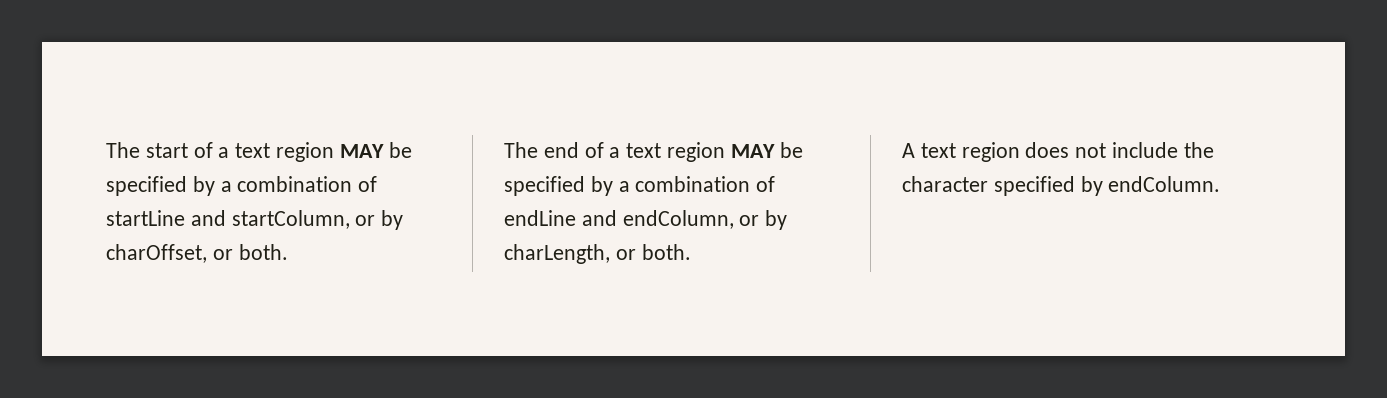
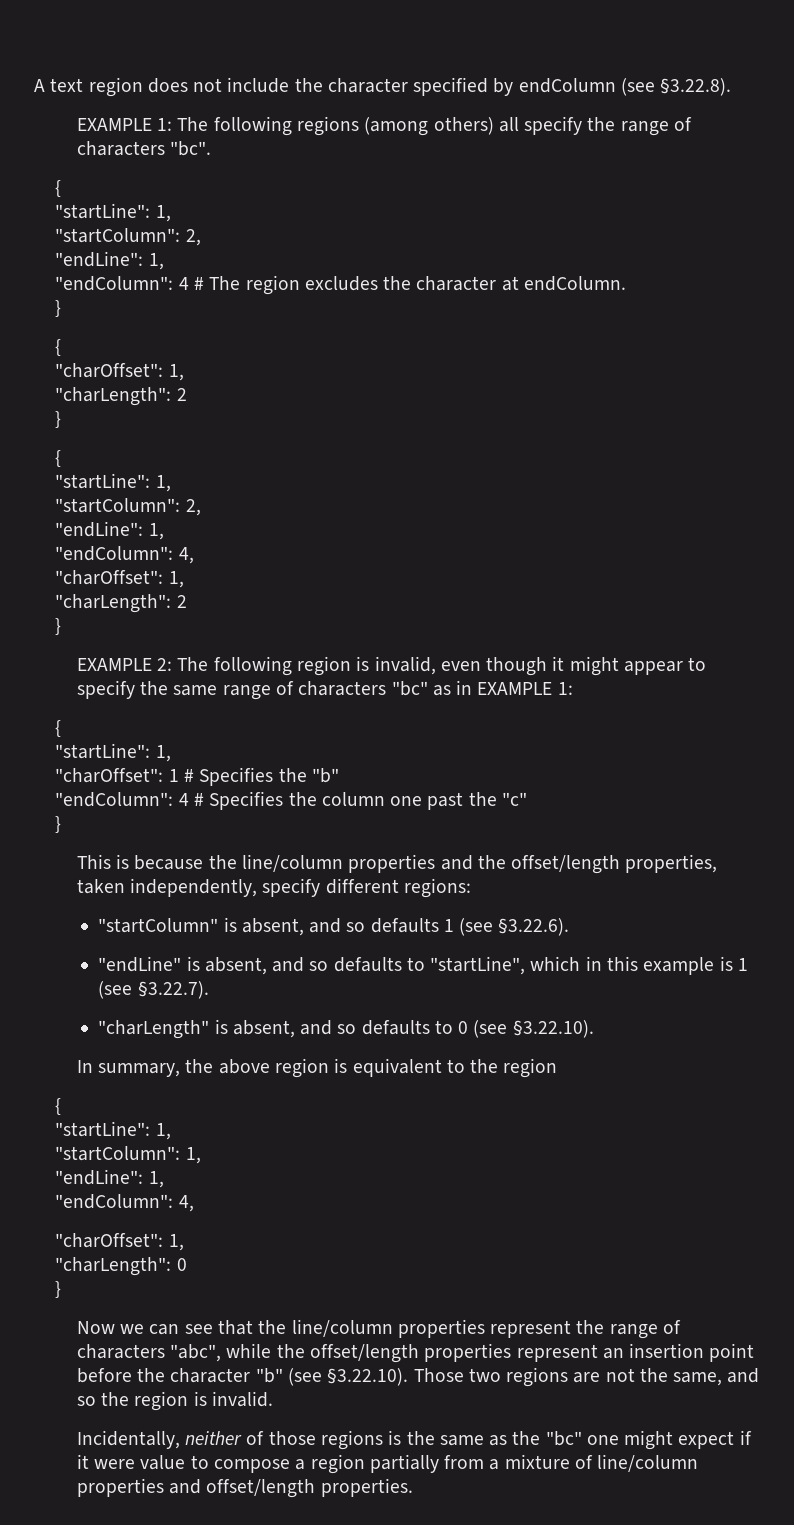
- The start of a text region MAY be specified by a combination of startLine and startColumn, or by charOffset, or both.
- The end of a text region MAY be specified by a combination of endLine and endColumn, or by charLength, or both.
- A text region does not include the character specified by endColumn.
+ A text region does not include the character specified by endColumn (see §3.22.8).
+ EXAMPLE 1: The following regions (among others) all specify the range of characters "bc".
+ {
+ "startLine": 1,
+ "startColumn": 2,
+ "endLine": 1,
+ "endColumn": 4 # The region excludes the character at endColumn.
+ }
+ {
+ "charOffset": 1,
+ "charLength": 2
+ }
+ {
+ "startLine": 1,
+ "startColumn": 2,
+ "endLine": 1,
+ "endColumn": 4,
+ "charOffset": 1,
+ "charLength": 2
+ }
+ EXAMPLE 2: The following region is invalid, even though it might appear to specify the same range of characters "bc" as in EXAMPLE 1:
+ {
+ "startLine": 1,
+ "charOffset": 1 # Specifies the "b"
+ "endColumn": 4 # Specifies the column one past the "c"
+ }
+ This is because the line/column properties and the offset/length properties, taken independently, specify different regions:
+ "startColumn" is absent, and so defaults 1 (see §3.22.6).
+ "endLine" is absent, and so defaults to "startLine", which in this example is 1 (see §3.22.7).
+ "charLength" is absent, and so defaults to 0 (see §3.22.10).
+ In summary, the above region is equivalent to the region
+ {
+ "startLine": 1,
+ "startColumn": 1,
+ "endLine": 1,
+ "endColumn": 4,
+ "charOffset": 1,
+ "charLength": 0
+ }
+ Now we can see that the line/column properties represent the range of characters "abc", while the offset/length properties represent an insertion point before the character "b" (see §3.22.10). Those two regions are not the same, and so the region is invalid.
+ Incidentally, neither of those regions is the same as the "bc" one might expect if it were value to compose a region partially from a mixture of line/column properties and offset/length properties.

